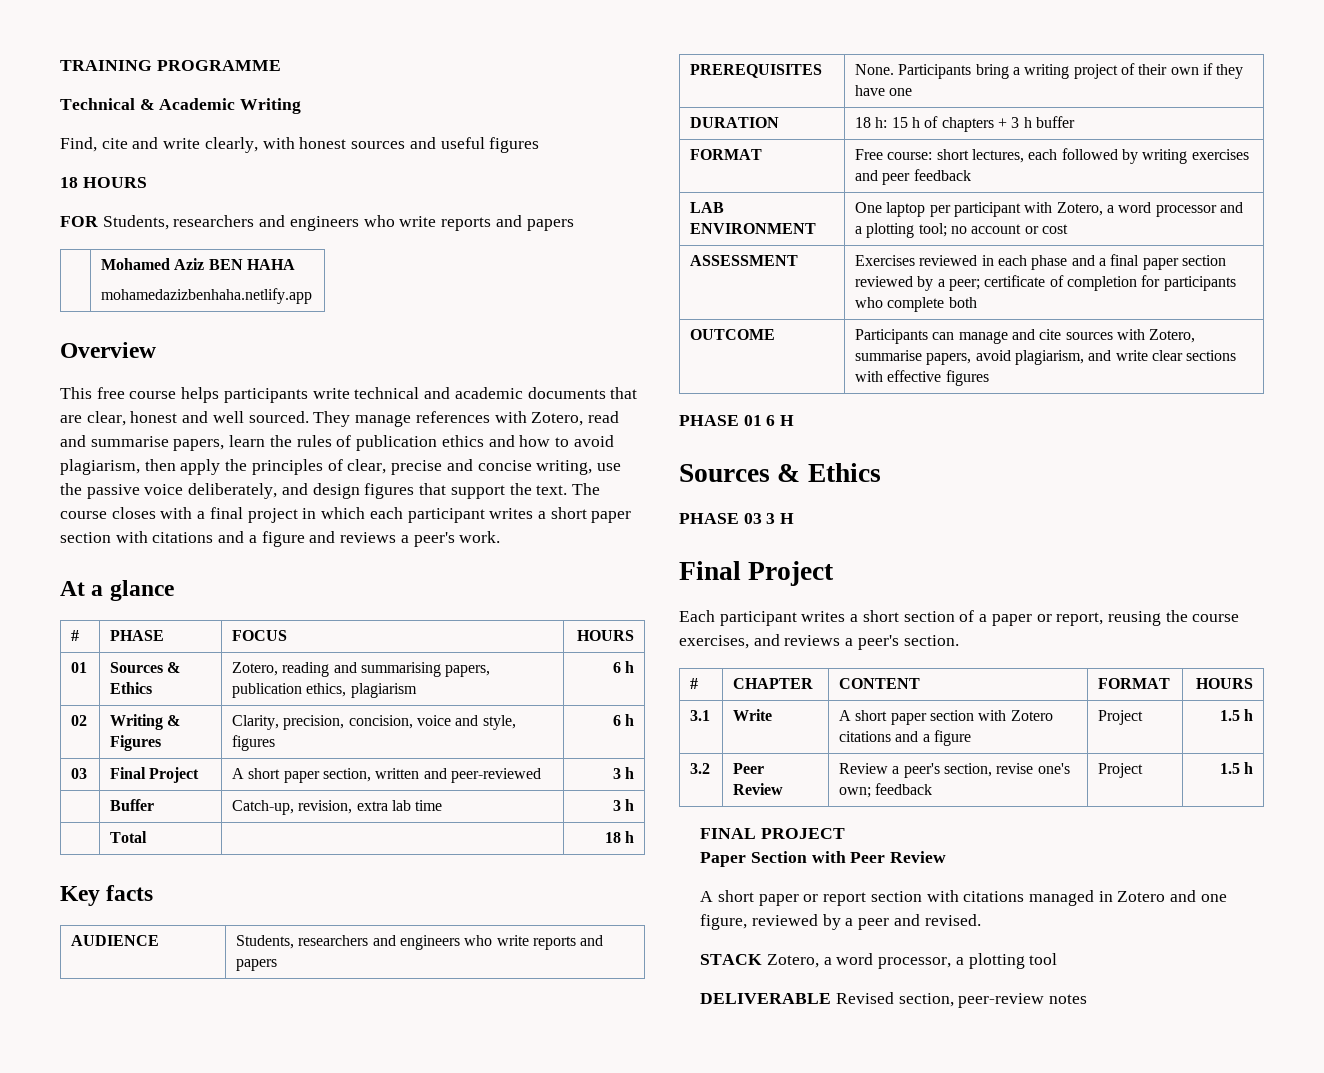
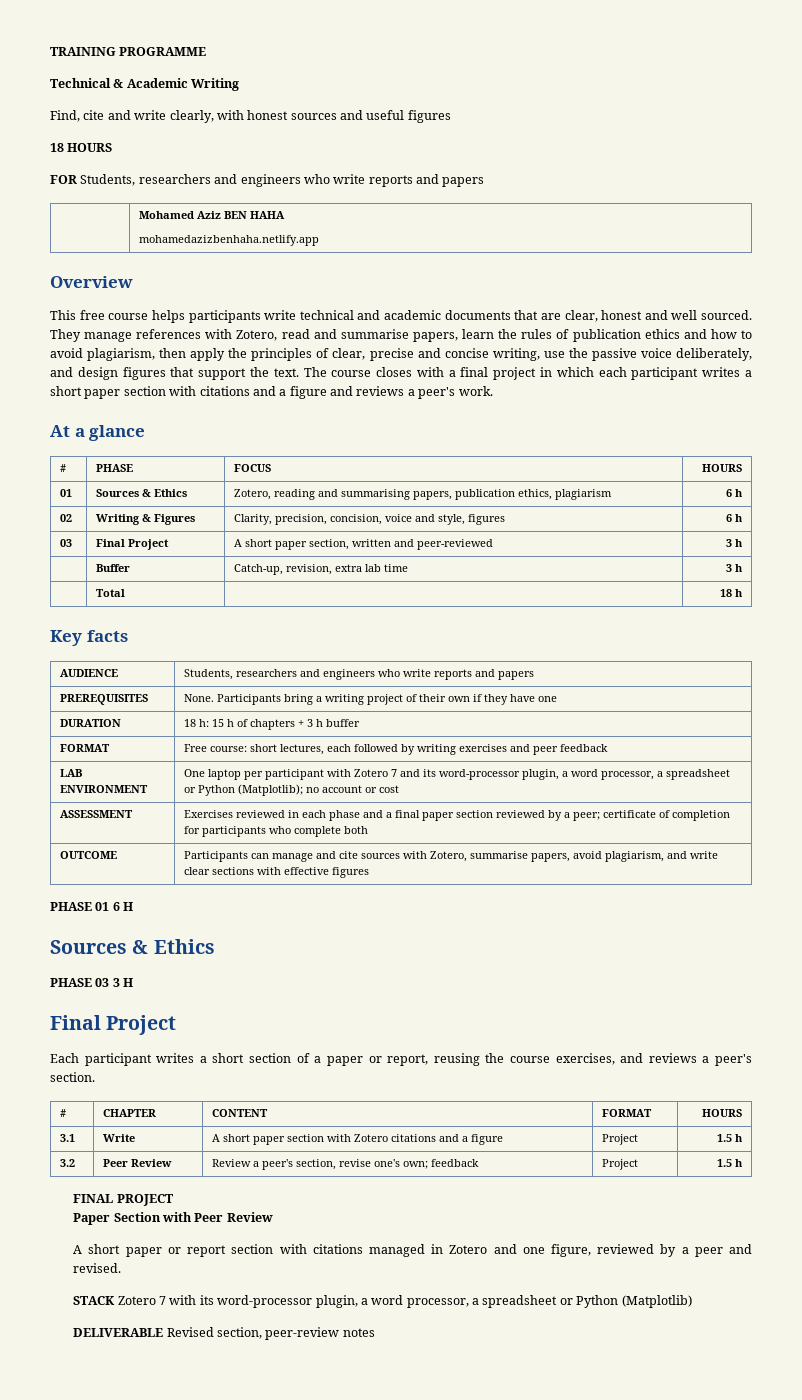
- LAB ENVIRONMENT | One laptop per participant with Zotero, a word processor and a plotting tool; no account or cost
+ LAB ENVIRONMENT | One laptop per participant with Zotero 7 and its word-processor plugin, a word processor, a spreadsheet or Python (Matplotlib); no account or cost
- STACK Zotero, a word processor, a plotting tool
+ STACK Zotero 7 with its word-processor plugin, a word processor, a spreadsheet or Python (Matplotlib)

